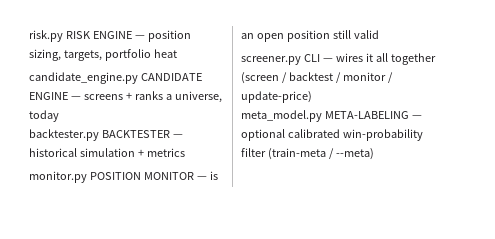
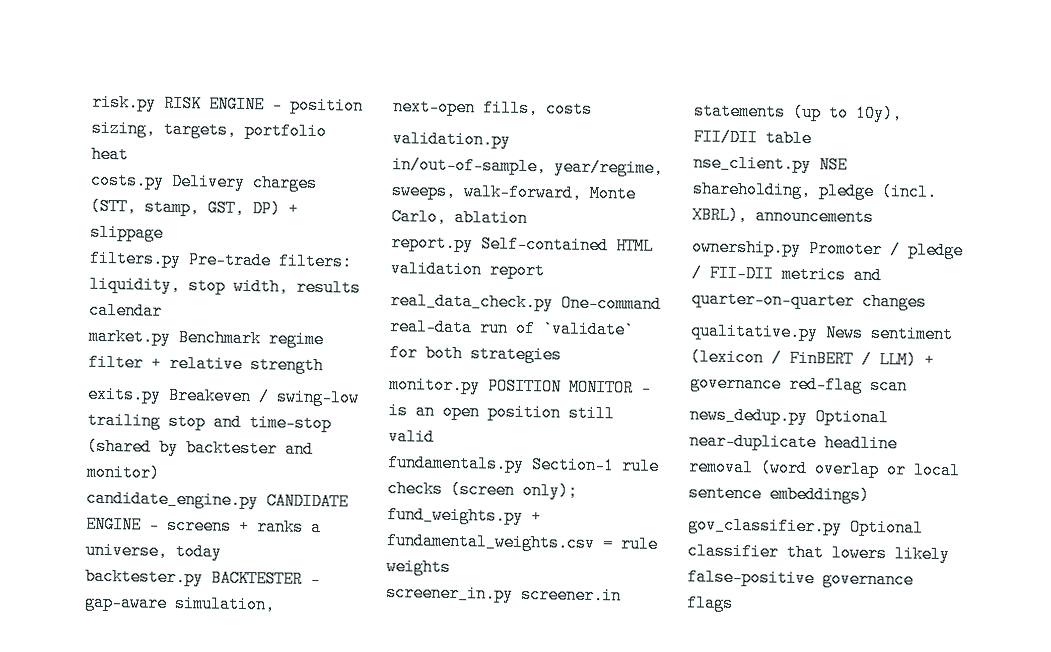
- risk.py RISK ENGINE — position sizing, targets, portfolio heat
+ risk.py RISK ENGINE - position sizing, targets, portfolio heat
+ costs.py Delivery charges (STT, stamp, GST, DP) + slippage
+ filters.py Pre-trade filters: liquidity, stop width, results calendar
+ market.py Benchmark regime filter + relative strength
+ exits.py Breakeven / swing-low trailing stop and time-stop (shared by backtester and monitor)
- candidate_engine.py CANDIDATE ENGINE — screens + ranks a universe, today
+ candidate_engine.py CANDIDATE ENGINE - screens + ranks a universe, today
- backtester.py BACKTESTER — historical simulation + metrics
+ backtester.py BACKTESTER - gap-aware simulation, next-open fills, costs
+ validation.py in/out-of-sample, year/regime, sweeps, walk-forward, Monte Carlo, ablation
+ report.py Self-contained HTML validation report
+ real_data_check.py One-command real-data run of `validate` for both strategies
- monitor.py POSITION MONITOR — is an open position still valid
+ monitor.py POSITION MONITOR - is an open position still valid
- screener.py CLI — wires it all together (screen / backtest / monitor / update-price)
- meta_model.py META-LABELING — optional calibrated win-probability filter (train-meta / --meta)
+ fundamentals.py Section-1 rule checks (screen only); fund_weights.py + fundamental_weights.csv = rule weights
+ screener_in.py screener.in statements (up to 10y), FII/DII table
+ nse_client.py NSE shareholding, pledge (incl. XBRL), announcements
+ ownership.py Promoter / pledge / FII-DII metrics and quarter-on-quarter changes
+ qualitative.py News sentiment (lexicon / FinBERT / LLM) + governance red-flag scan
+ news_dedup.py Optional near-duplicate headline removal (word overlap or local sentence embeddings)
+ gov_classifier.py Optional classifier that lowers likely false-positive governance flags

